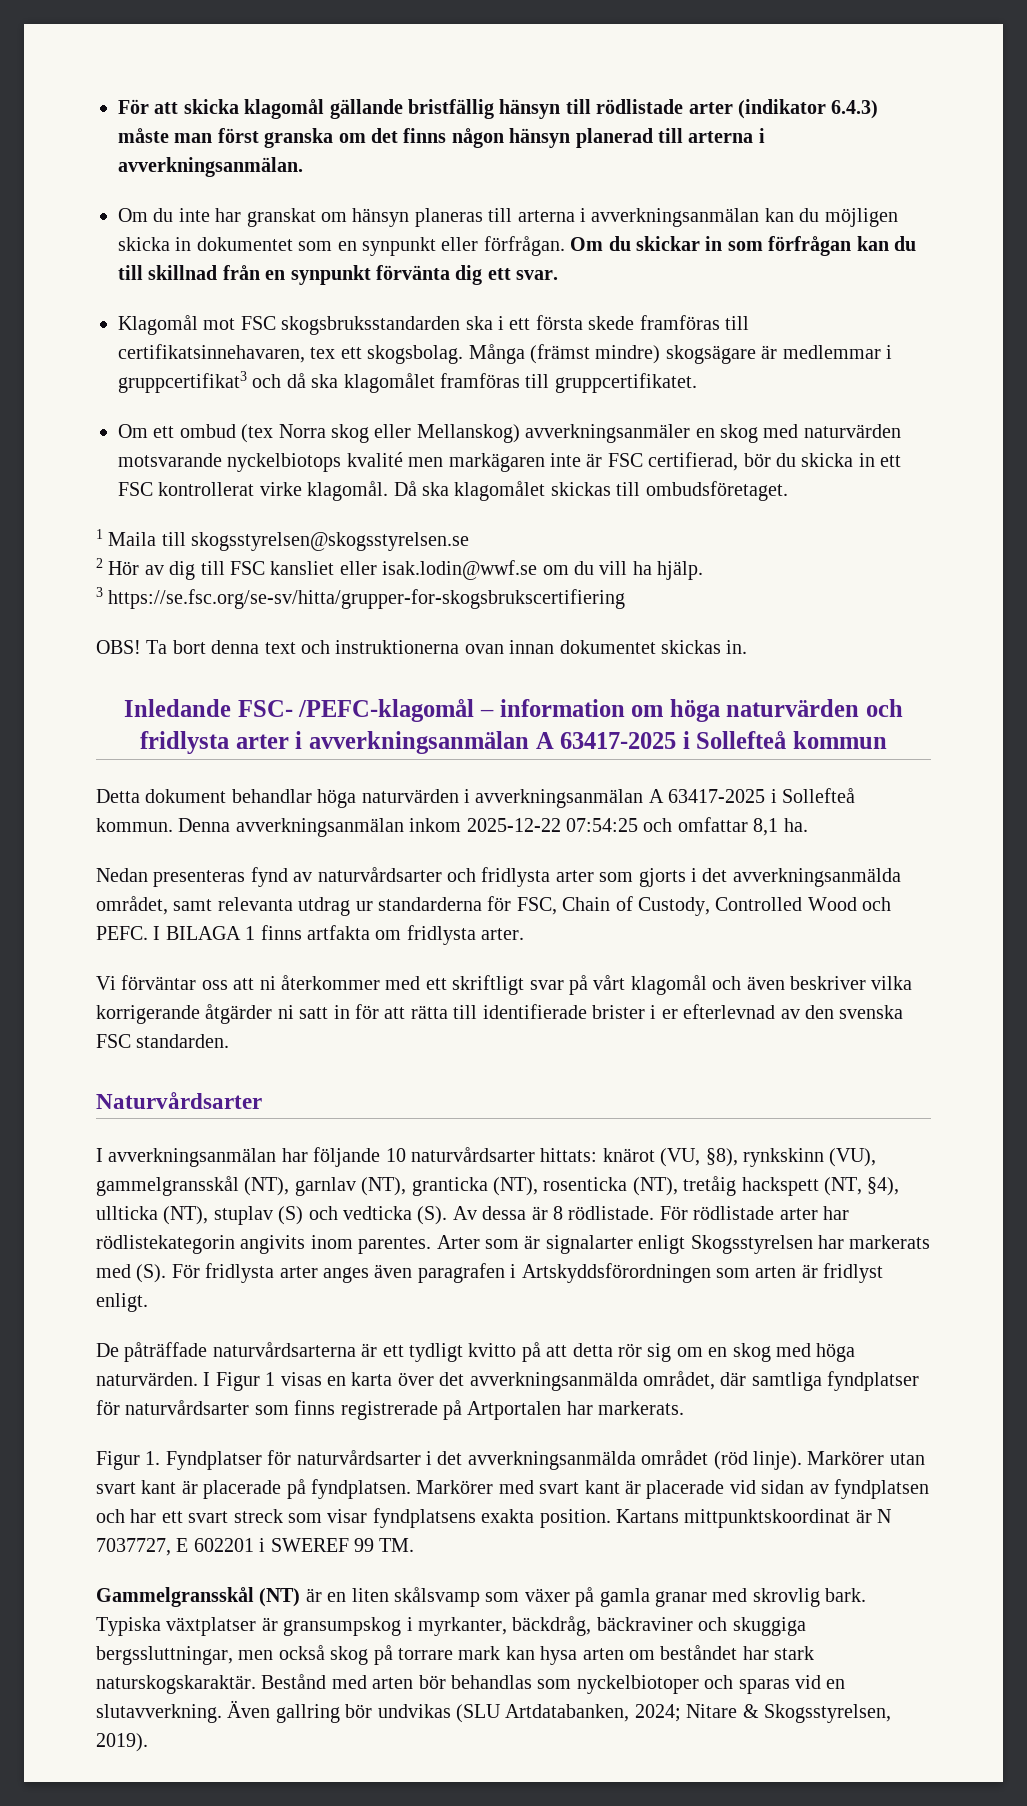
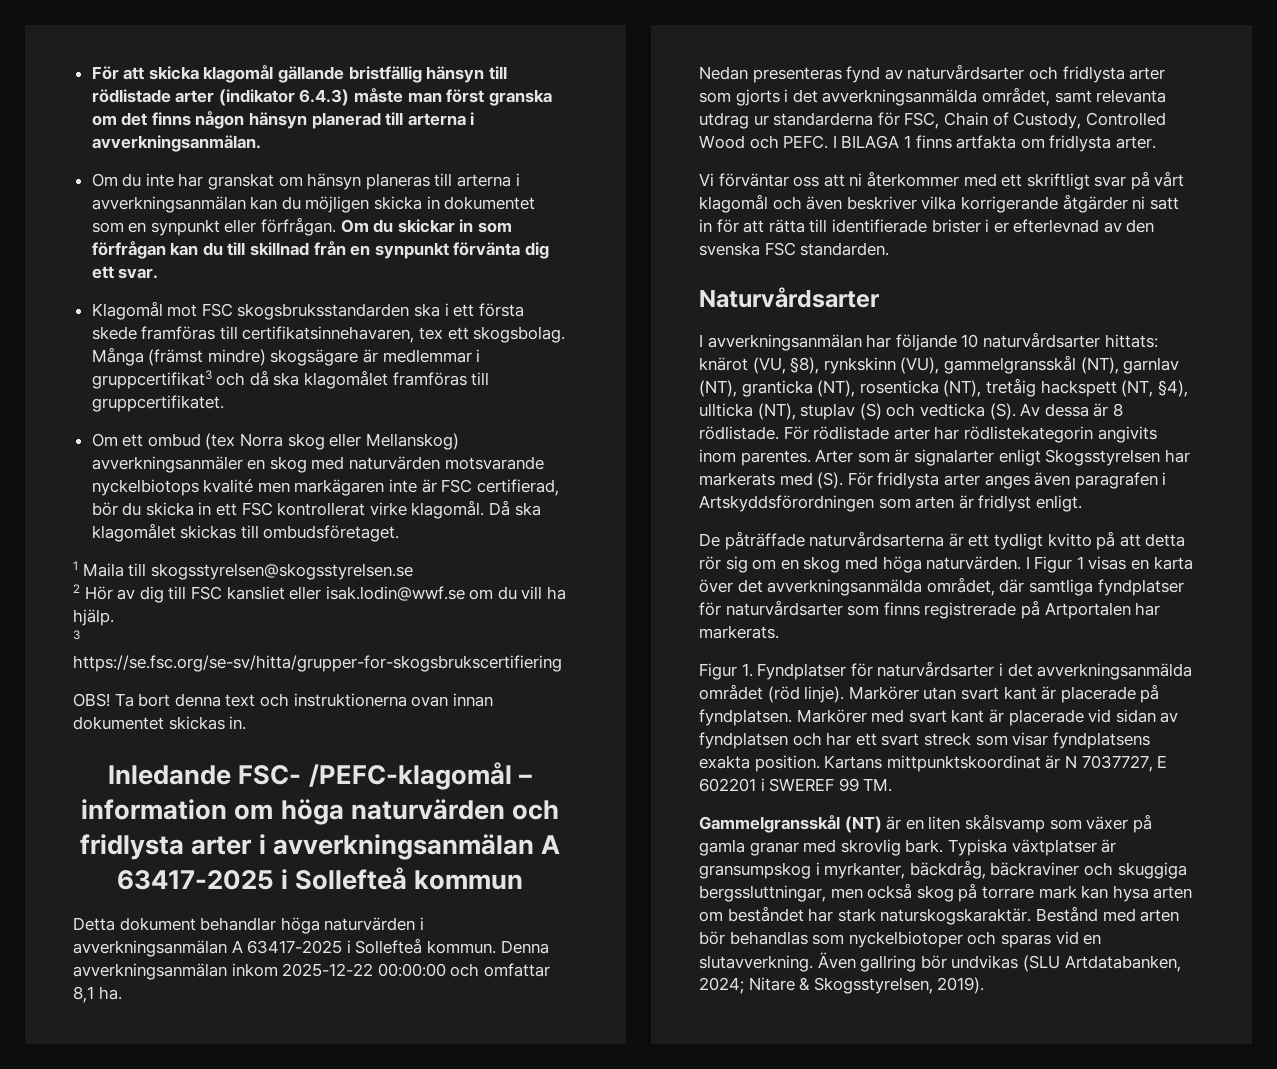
- Denna avverkningsanmälan inkom 2025-12-22 07:54:25 och omfattar 8,1 ha.
+ Denna avverkningsanmälan inkom 2025-12-22 00:00:00 och omfattar 8,1 ha.

